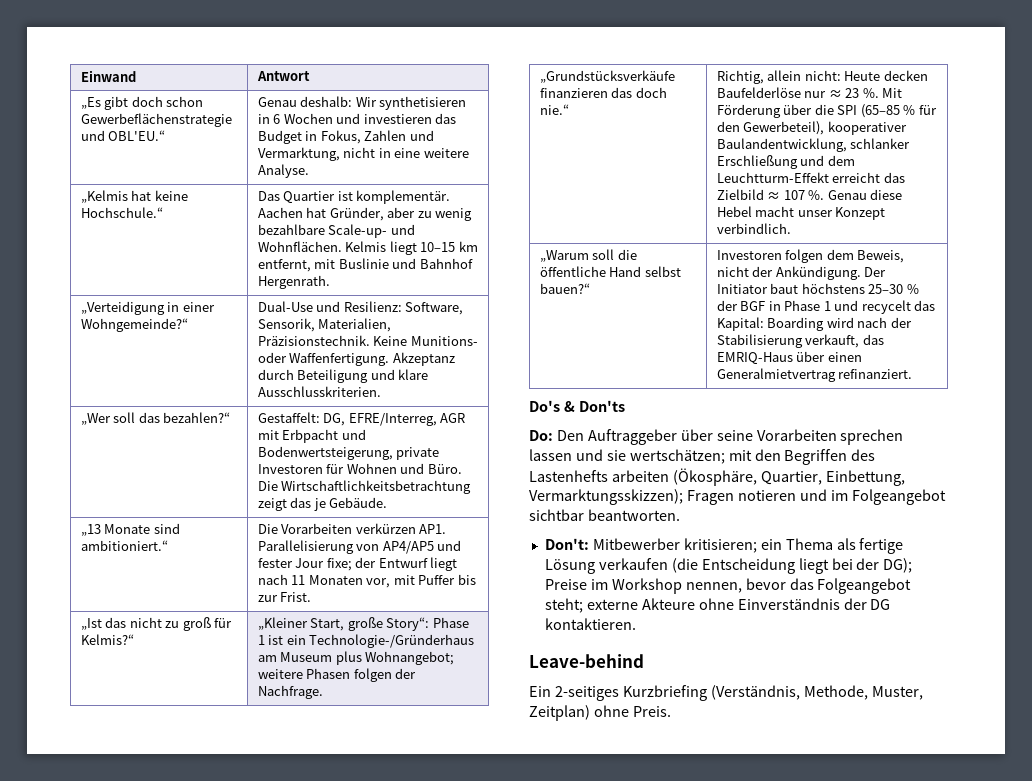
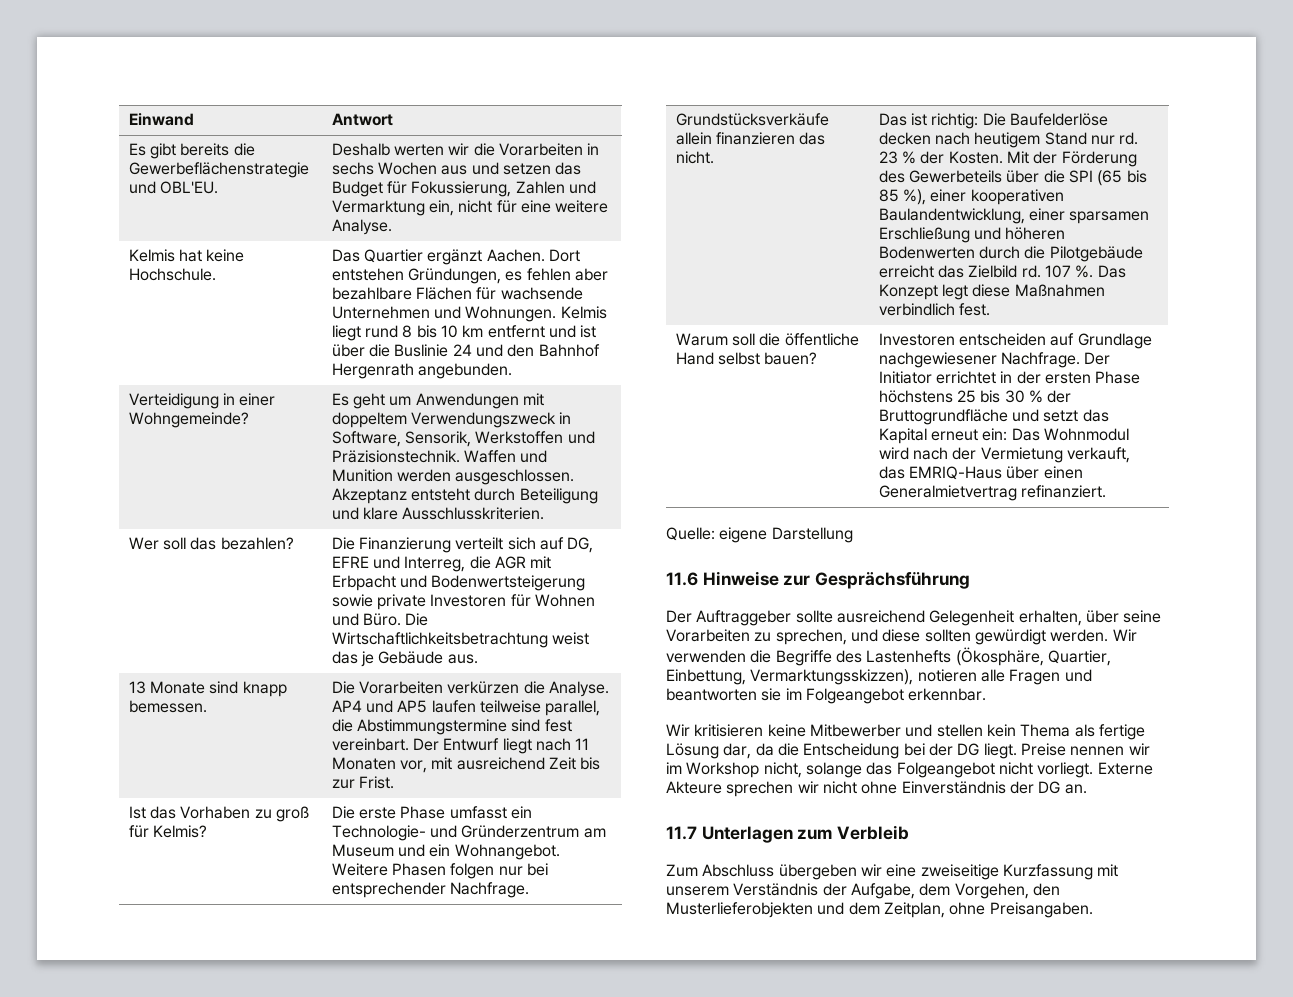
- „Es gibt doch schon Gewerbeflächenstrategie und OBL'EU.“ | Genau deshalb: Wir synthetisieren in 6 Wochen und investieren das Budget in Fokus, Zahlen und Vermarktung, nicht in eine weitere Analyse.
+ Es gibt bereits die Gewerbeflächenstrategie und OBL'EU. | Deshalb werten wir die Vorarbeiten in sechs Wochen aus und setzen das Budget für Fokussierung, Zahlen und Vermarktung ein, nicht für eine weitere Analyse.
- „Kelmis hat keine Hochschule.“ | Das Quartier ist komplementär. Aachen hat Gründer, aber zu wenig bezahlbare Scale-up- und Wohnflächen. Kelmis liegt 10–15 km entfernt, mit Buslinie und Bahnhof Hergenrath.
- „Verteidigung in einer Wohngemeinde?“ | Dual-Use und Resilienz: Software, Sensorik, Materialien, Präzisionstechnik. Keine Munitions- oder Waffenfertigung. Akzeptanz durch Beteiligung und klare Ausschlusskriterien.
+ Kelmis hat keine Hochschule. | Das Quartier ergänzt Aachen. Dort entstehen Gründungen, es fehlen aber bezahlbare Flächen für wachsende Unternehmen und Wohnungen. Kelmis liegt rund 8 bis 10 km entfernt und ist über die Buslinie 24 und den Bahnhof Hergenrath angebunden.
+ Verteidigung in einer Wohngemeinde? | Es geht um Anwendungen mit doppeltem Verwendungszweck in Software, Sensorik, Werkstoffen und Präzisionstechnik. Waffen und Munition werden ausgeschlossen. Akzeptanz entsteht durch Beteiligung und klare Ausschlusskriterien.
- „Wer soll das bezahlen?“ | Gestaffelt: DG, EFRE/Interreg, AGR mit Erbpacht und Bodenwertsteigerung, private Investoren für Wohnen und Büro. Die Wirtschaftlichkeitsbetrachtung zeigt das je Gebäude.
- „13 Monate sind ambitioniert.“ | Die Vorarbeiten verkürzen AP1. Parallelisierung von AP4/AP5 und fester Jour fixe; der Entwurf liegt nach 11 Monaten vor, mit Puffer bis zur Frist.
+ Wer soll das bezahlen? | Die Finanzierung verteilt sich auf DG, EFRE und Interreg, die AGR mit Erbpacht und Bodenwertsteigerung sowie private Investoren für Wohnen und Büro. Die Wirtschaftlichkeitsbetrachtung weist das je Gebäude aus.
+ 13 Monate sind knapp bemessen. | Die Vorarbeiten verkürzen die Analyse. AP4 und AP5 laufen teilweise parallel, die Abstimmungstermine sind fest vereinbart. Der Entwurf liegt nach 11 Monaten vor, mit ausreichend Zeit bis zur Frist.
- „Ist das nicht zu groß für Kelmis?“ | „Kleiner Start, große Story“: Phase 1 ist ein Technologie-/Gründerhaus am Museum plus Wohnangebot; weitere Phasen folgen der Nachfrage.
- „Grundstücksverkäufe finanzieren das doch nie.“ | Richtig, allein nicht: Heute decken Baufelderlöse nur ≈ 23 %. Mit Förderung über die SPI (65–85 % für den Gewerbeteil), kooperativer Baulandentwicklung, schlanker Erschließung und dem Leuchtturm-Effekt erreicht das Zielbild ≈ 107 %.
+ Ist das Vorhaben zu groß für Kelmis? | Die erste Phase umfasst ein Technologie- und Gründerzentrum am Museum und ein Wohnangebot. Weitere Phasen folgen nur bei entsprechender Nachfrage.
+ Grundstücksverkäufe allein finanzieren das nicht. | Das ist richtig: Die Baufelderlöse decken nach heutigem Stand nur rd. 23 % der Kosten. Mit der Förderung des Gewerbeteils über die SPI (65 bis 85 %), einer kooperativen Baulandentwicklung, einer sparsamen Erschließung und höheren Bodenwerten durch die Pilotgebäude erreicht das Zielbild rd. 107 %.
- Genau diese Hebel macht unser Konzept verbindlich.
- „Warum soll die öffentliche Hand selbst bauen?“ | Investoren folgen dem Beweis, nicht der Ankündigung. Der Initiator baut höchstens 25–30 % der BGF in Phase 1 und recycelt das Kapital: Boarding wird nach der Stabilisierung verkauft, das EMRIQ-Haus über einen Generalmietvertrag refinanziert.
+ Das Konzept legt diese Maßnahmen verbindlich fest.
+ Warum soll die öffentliche Hand selbst bauen? | Investoren entscheiden auf Grundlage nachgewiesener Nachfrage. Der Initiator errichtet in der ersten Phase höchstens 25 bis 30 % der Bruttogrundfläche und setzt das Kapital erneut ein: Das Wohnmodul wird nach der Vermietung verkauft, das EMRIQ-Haus über einen Generalmietvertrag refinanziert.
- Do's & Don'ts
- Do: Den Auftraggeber über seine Vorarbeiten sprechen lassen und sie wertschätzen; mit den Begriffen des Lastenhefts arbeiten (Ökosphäre, Quartier, Einbettung, Vermarktungsskizzen); Fragen notieren und im Folgeangebot sichtbar beantworten.
- Don't: Mitbewerber kritisieren; ein Thema als fertige Lösung verkaufen (die Entscheidung liegt bei der DG); Preise im Workshop nennen, bevor das Folgeangebot steht; externe Akteure ohne Einverständnis der DG kontaktieren.
- Leave-behind
- Ein 2-seitiges Kurzbriefing (Verständnis, Methode, Muster, Zeitplan) ohne Preis.
+ Quelle: eigene Darstellung
+ 11.6 Hinweise zur Gesprächsführung
+ Der Auftraggeber sollte ausreichend Gelegenheit erhalten, über seine Vorarbeiten zu sprechen, und diese sollten gewürdigt werden. Wir verwenden die Begriffe des Lastenhefts (Ökosphäre, Quartier, Einbettung, Vermarktungsskizzen), notieren alle Fragen und beantworten sie im Folgeangebot erkennbar.
+ Wir kritisieren keine Mitbewerber und stellen kein Thema als fertige Lösung dar, da die Entscheidung bei der DG liegt. Preise nennen wir im Workshop nicht, solange das Folgeangebot nicht vorliegt. Externe Akteure sprechen wir nicht ohne Einverständnis der DG an.
+ 11.7 Unterlagen zum Verbleib
+ Zum Abschluss übergeben wir eine zweiseitige Kurzfassung mit unserem Verständnis der Aufgabe, dem Vorgehen, den Musterlieferobjekten und dem Zeitplan, ohne Preisangaben.

